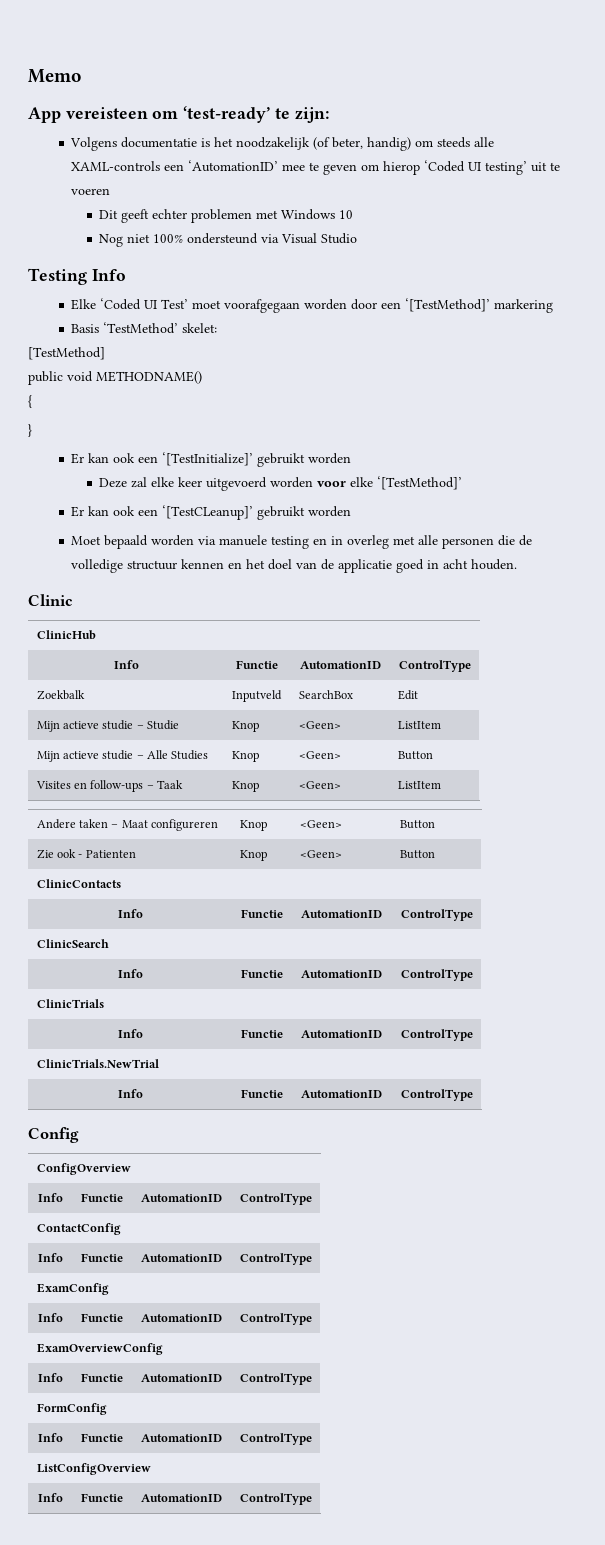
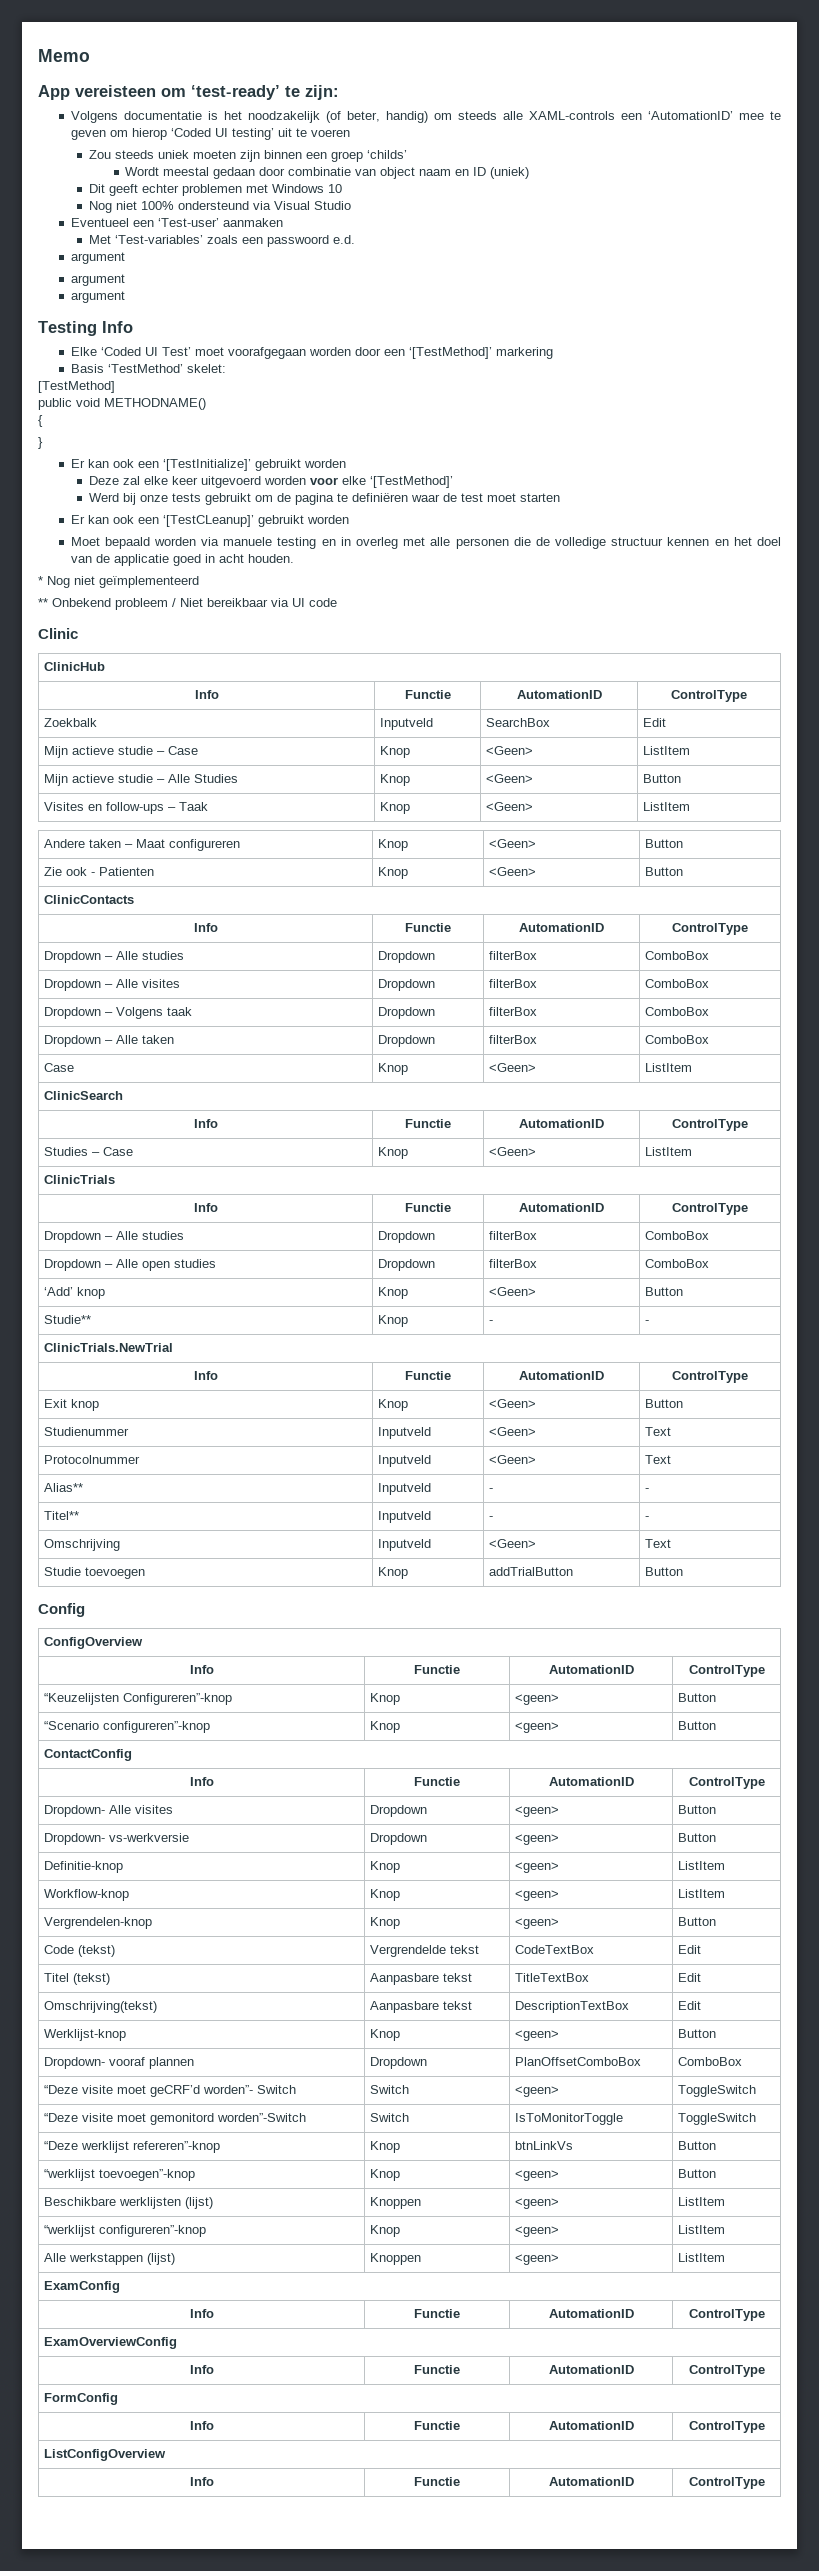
+ Zou steeds uniek moeten zijn binnen een groep ‘childs’
+ Wordt meestal gedaan door combinatie van object naam en ID (uniek)
+ Eventueel een ‘Test-user’ aanmaken
+ Met ‘Test-variables’ zoals een passwoord e.d.
+ argument
+ argument
+ argument
+ Werd bij onze tests gebruikt om de pagina te definiëren waar de test moet starten
+ * Nog niet geïmplementeerd
+ ** Onbekend probleem / Niet bereikbaar via UI code
- Mijn actieve studie – Studie | Knop | <Geen> | ListItem
+ Mijn actieve studie – Case | Knop | <Geen> | ListItem
  ClinicContacts
  Info | Functie | AutomationID | ControlType
+ Dropdown – Alle studies | Dropdown | filterBox | ComboBox
+ Dropdown – Alle visites | Dropdown | filterBox | ComboBox
+ Dropdown – Volgens taak | Dropdown | filterBox | ComboBox
+ Dropdown – Alle taken | Dropdown | filterBox | ComboBox
+ Case | Knop | <Geen> | ListItem
+ Studies – Case | Knop | <Geen> | ListItem
  ClinicTrials
  Info | Functie | AutomationID | ControlType
+ Dropdown – Alle studies | Dropdown | filterBox | ComboBox
+ Dropdown – Alle open studies | Dropdown | filterBox | ComboBox
+ ‘Add’ knop | Knop | <Geen> | Button
+ Studie** | Knop | - | -
+ Exit knop | Knop | <Geen> | Button
+ Studienummer | Inputveld | <Geen> | Text
+ Protocolnummer | Inputveld | <Geen> | Text
+ Alias** | Inputveld | - | -
+ Titel** | Inputveld | - | -
+ Omschrijving | Inputveld | <Geen> | Text
+ Studie toevoegen | Knop | addTrialButton | Button
+ “Keuzelijsten Configureren”-knop | Knop | <geen> | Button
+ “Scenario configureren”-knop | Knop | <geen> | Button
+ Dropdown- Alle visites | Dropdown | <geen> | Button
+ Dropdown- vs-werkversie | Dropdown | <geen> | Button
+ Definitie-knop | Knop | <geen> | ListItem
+ Workflow-knop | Knop | <geen> | ListItem
+ Vergrendelen-knop | Knop | <geen> | Button
+ Code (tekst) | Vergrendelde tekst | CodeTextBox | Edit
+ Titel (tekst) | Aanpasbare tekst | TitleTextBox | Edit
+ Omschrijving(tekst) | Aanpasbare tekst | DescriptionTextBox | Edit
+ Werklijst-knop | Knop | <geen> | Button
+ Dropdown- vooraf plannen | Dropdown | PlanOffsetComboBox | ComboBox
+ “Deze visite moet geCRF’d worden”- Switch | Switch | <geen> | ToggleSwitch
+ “Deze visite moet gemonitord worden”-Switch | Switch | IsToMonitorToggle | ToggleSwitch
+ “Deze werklijst refereren”-knop | Knop | btnLinkVs | Button
+ “werklijst toevoegen”-knop | Knop | <geen> | Button
+ Beschikbare werklijsten (lijst) | Knoppen | <geen> | ListItem
+ “werklijst configureren”-knop | Knop | <geen> | ListItem
+ Alle werkstappen (lijst) | Knoppen | <geen> | ListItem

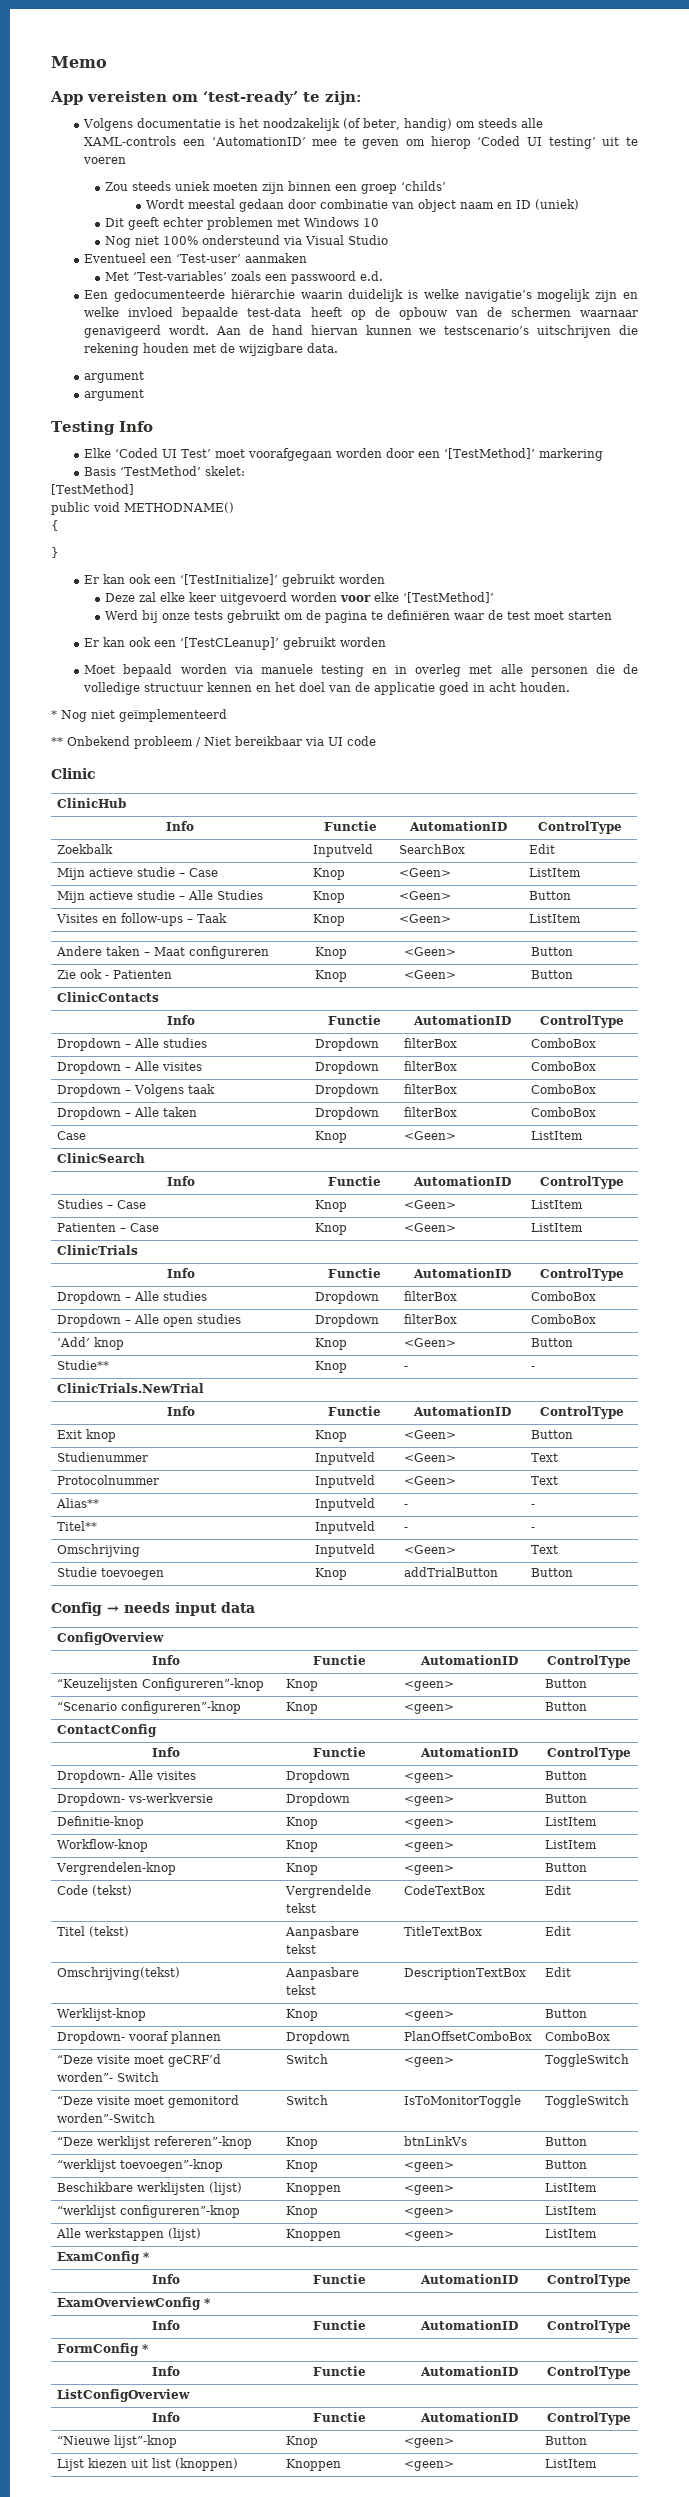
- App vereisteen om ‘test-ready’ te zijn:
+ App vereisten om ‘test-ready’ te zijn:
  Met ‘Test-variables’ zoals een passwoord e.d.
- argument
+ Een gedocumenteerde hiërarchie waarin duidelijk is welke navigatie’s mogelijk zijn en welke invloed bepaalde test-data heeft op de opbouw van de schermen waarnaar genavigeerd wordt. Aan de hand hiervan kunnen we testscenario’s uitschrijven die rekening houden met de wijzigbare data.
+ Patienten – Case | Knop | <Geen> | ListItem
- Config
+ Config → needs input data
- ExamConfig
+ ExamConfig *
- ExamOverviewConfig
+ ExamOverviewConfig *
- FormConfig
+ FormConfig *
+ “Nieuwe lijst”-knop | Knop | <geen> | Button
+ Lijst kiezen uit list (knoppen) | Knoppen | <geen> | ListItem

